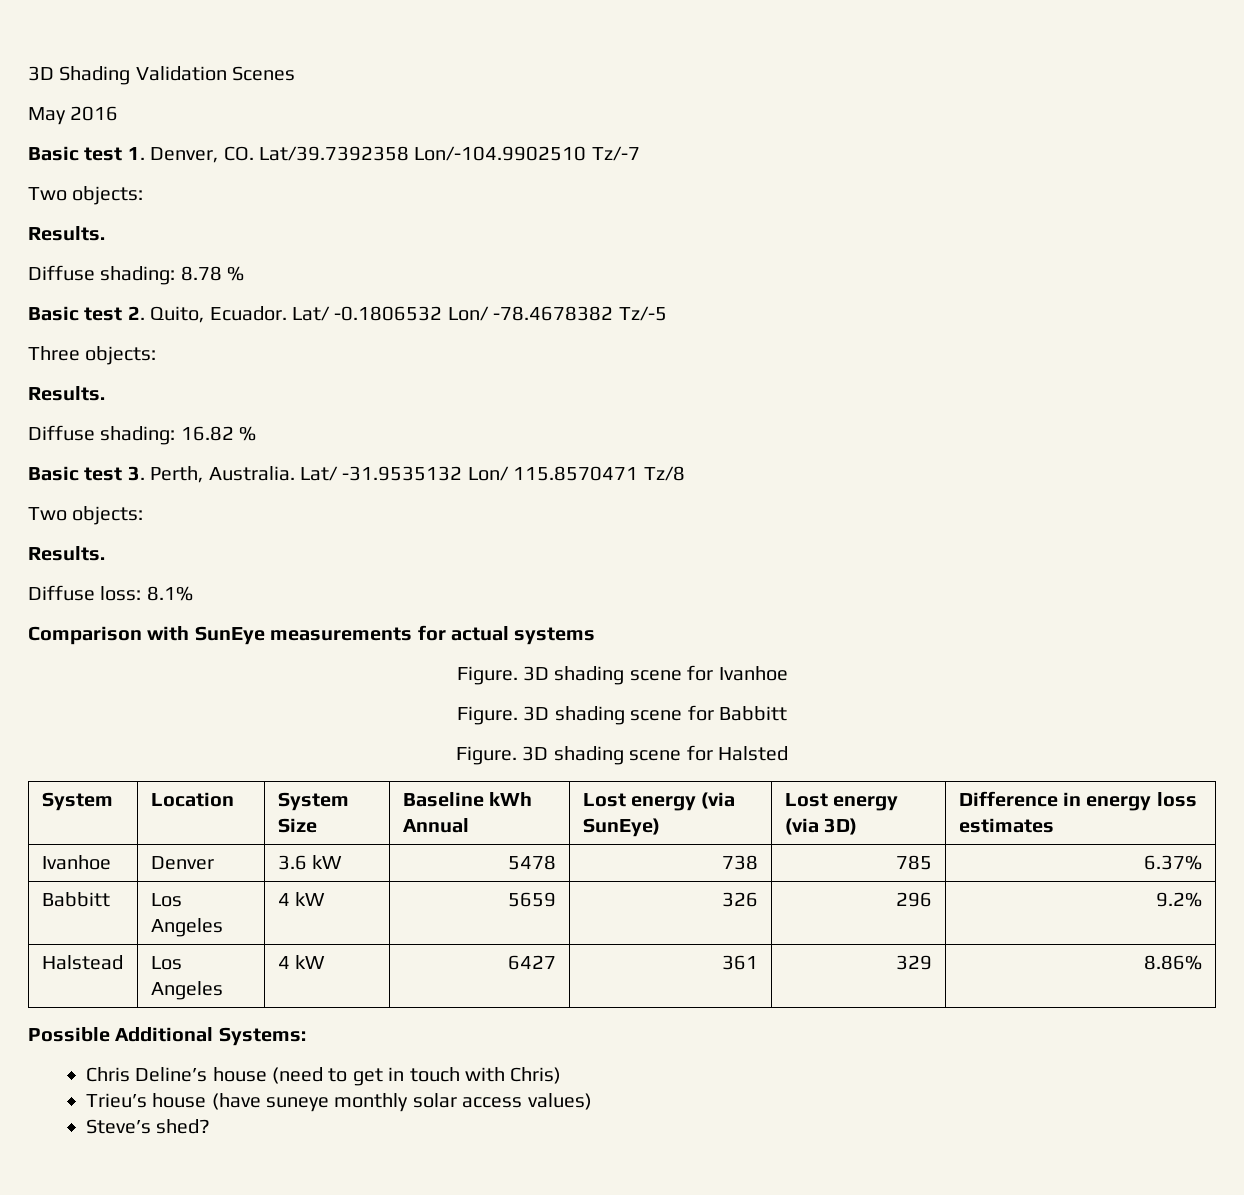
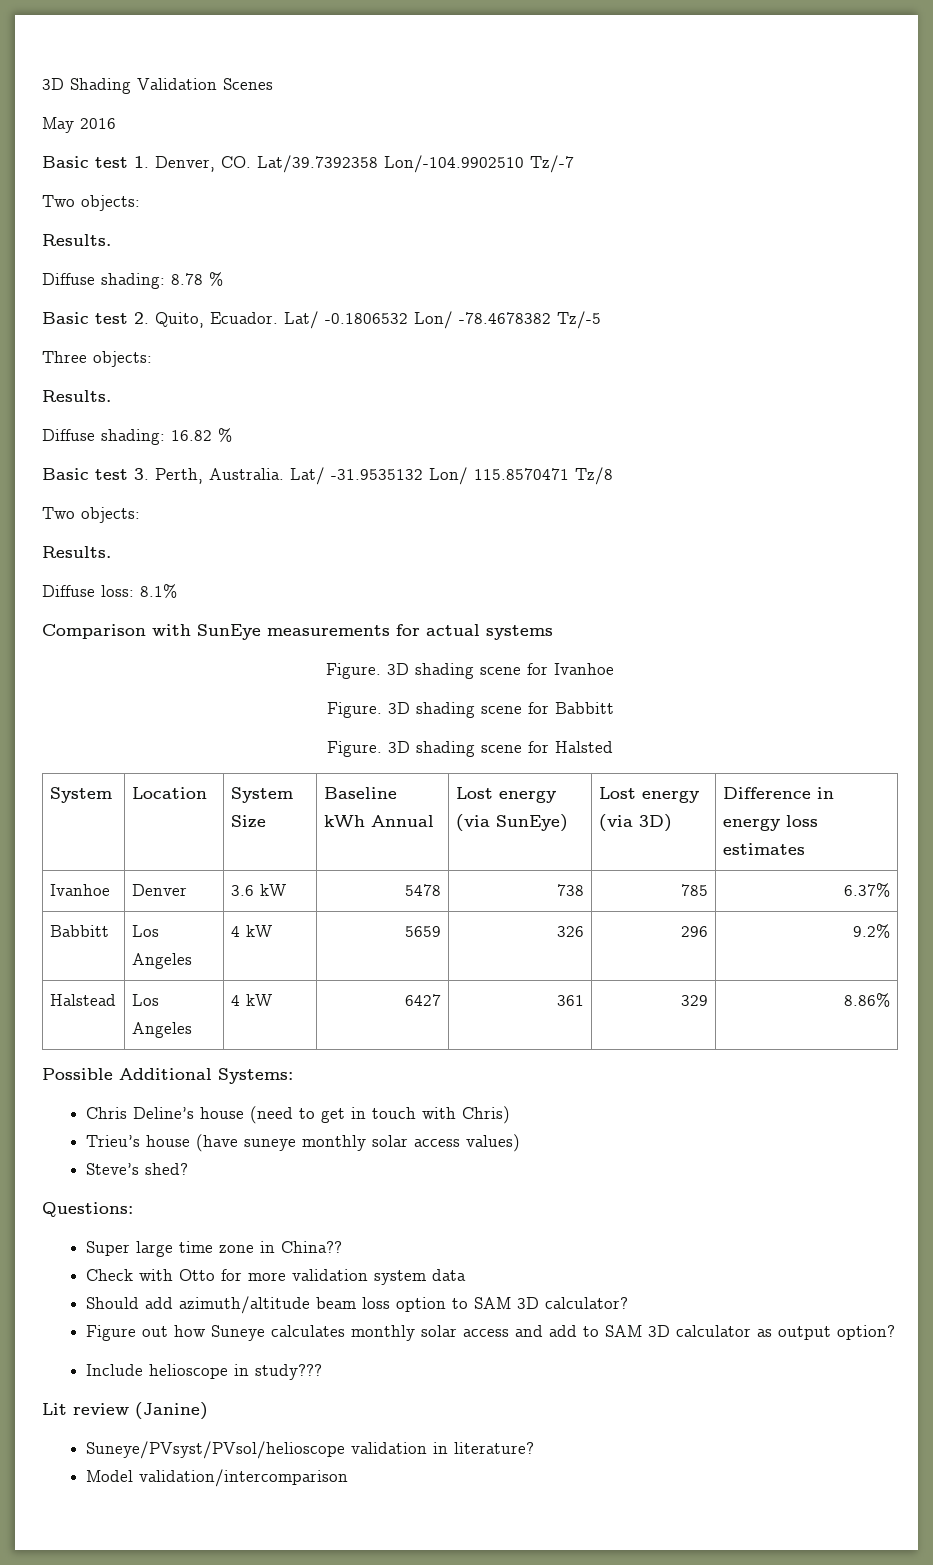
+ Questions:
+ Super large time zone in China??
+ Check with Otto for more validation system data
+ Should add azimuth/altitude beam loss option to SAM 3D calculator?
+ Figure out how Suneye calculates monthly solar access and add to SAM 3D calculator as output option?
+ Include helioscope in study???
+ Lit review (Janine)
+ Suneye/PVsyst/PVsol/helioscope validation in literature?
+ Model validation/intercomparison

